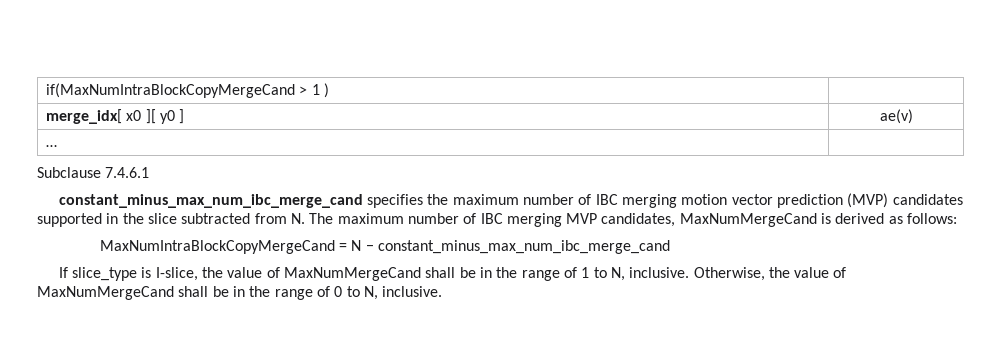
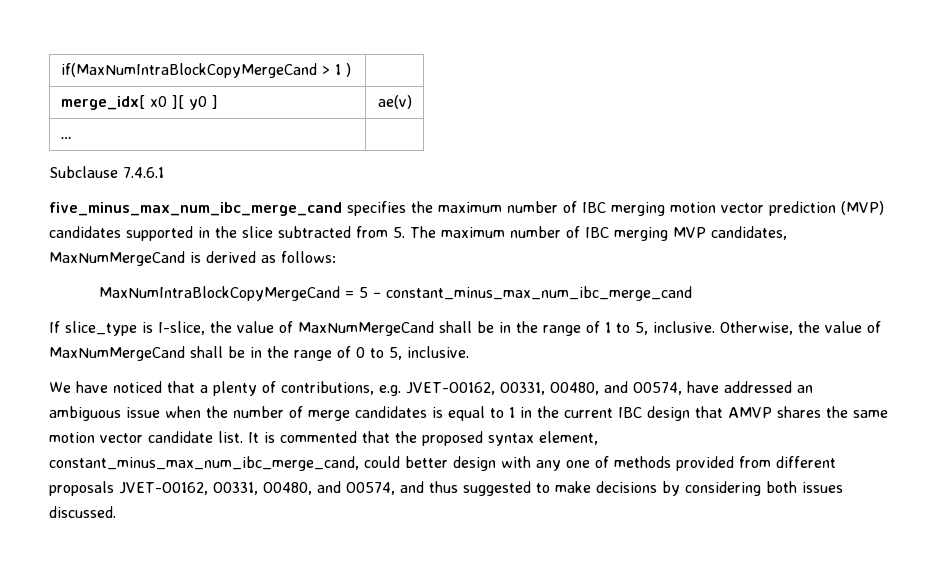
- constant_minus_max_num_ibc_merge_cand specifies the maximum number of IBC merging motion vector prediction (MVP) candidates supported in the slice subtracted from N. The maximum number of IBC merging MVP candidates, MaxNumMergeCand is derived as follows:
+ five_minus_max_num_ibc_merge_cand specifies the maximum number of IBC merging motion vector prediction (MVP) candidates supported in the slice subtracted from 5. The maximum number of IBC merging MVP candidates, MaxNumMergeCand is derived as follows:
- MaxNumIntraBlockCopyMergeCand = N − constant_minus_max_num_ibc_merge_cand
+ MaxNumIntraBlockCopyMergeCand = 5 − constant_minus_max_num_ibc_merge_cand
- If slice_type is I-slice, the value of MaxNumMergeCand shall be in the range of 1 to N, inclusive.
+ If slice_type is I-slice, the value of MaxNumMergeCand shall be in the range of 1 to 5, inclusive.
- Otherwise, the value of MaxNumMergeCand shall be in the range of 0 to N, inclusive.
+ Otherwise, the value of MaxNumMergeCand shall be in the range of 0 to 5, inclusive.
+ We have noticed that a plenty of contributions, e.g. JVET-O0162, O0331, O0480, and O0574, have addressed an ambiguous issue when the number of merge candidates is equal to 1 in the current IBC design that AMVP shares the same motion vector candidate list. It is commented that the proposed syntax element, constant_minus_max_num_ibc_merge_cand, could better design with any one of methods provided from different proposals JVET-O0162, O0331, O0480, and O0574, and thus suggested to make decisions by considering both issues discussed.

